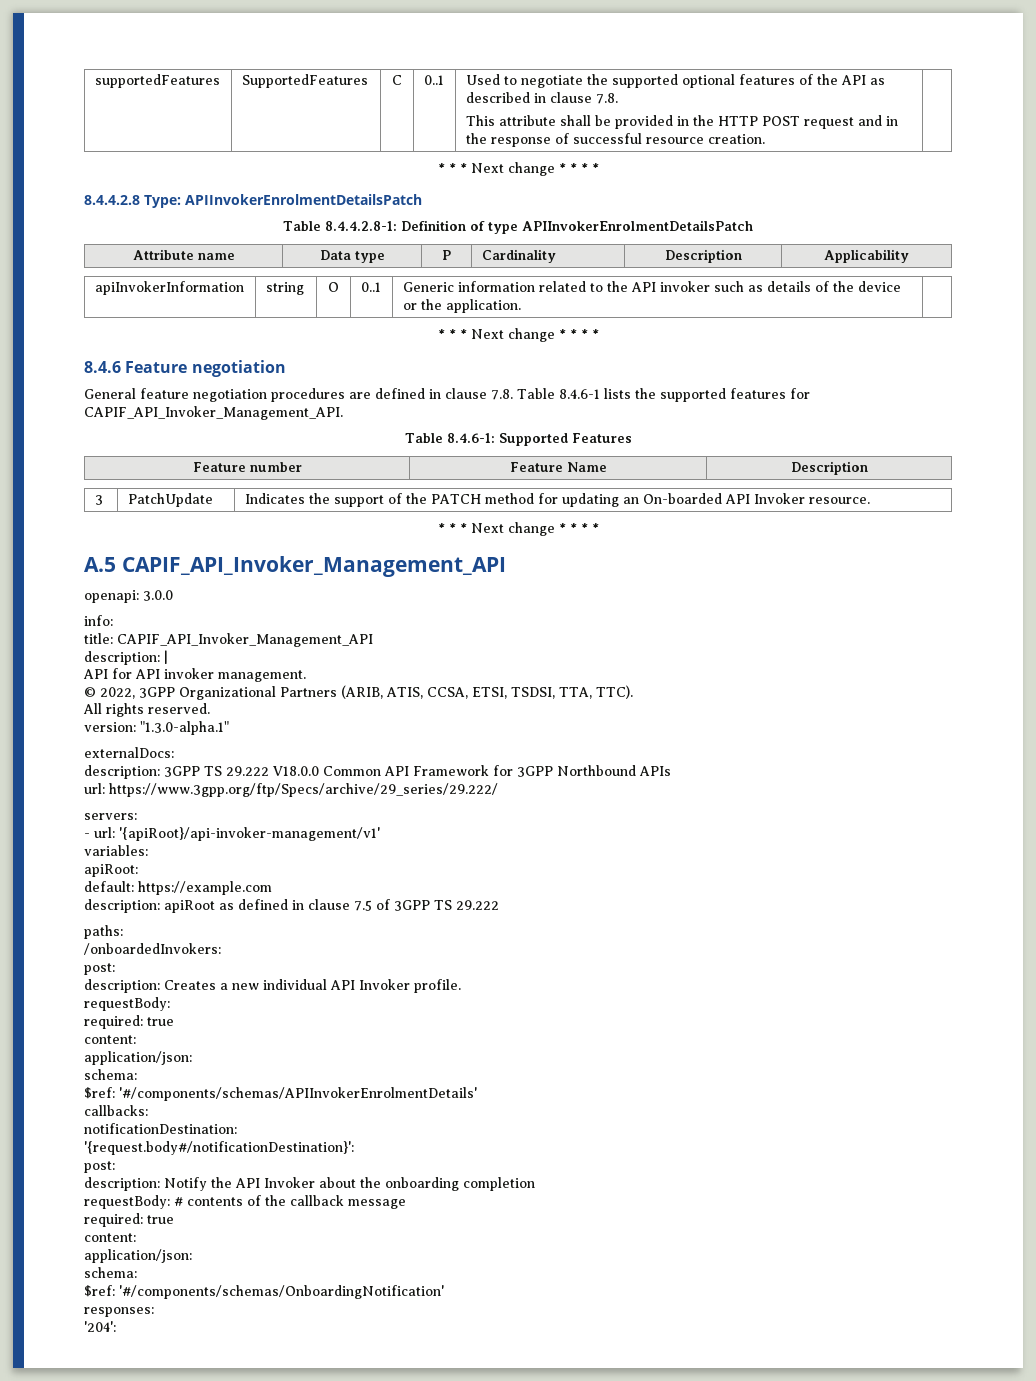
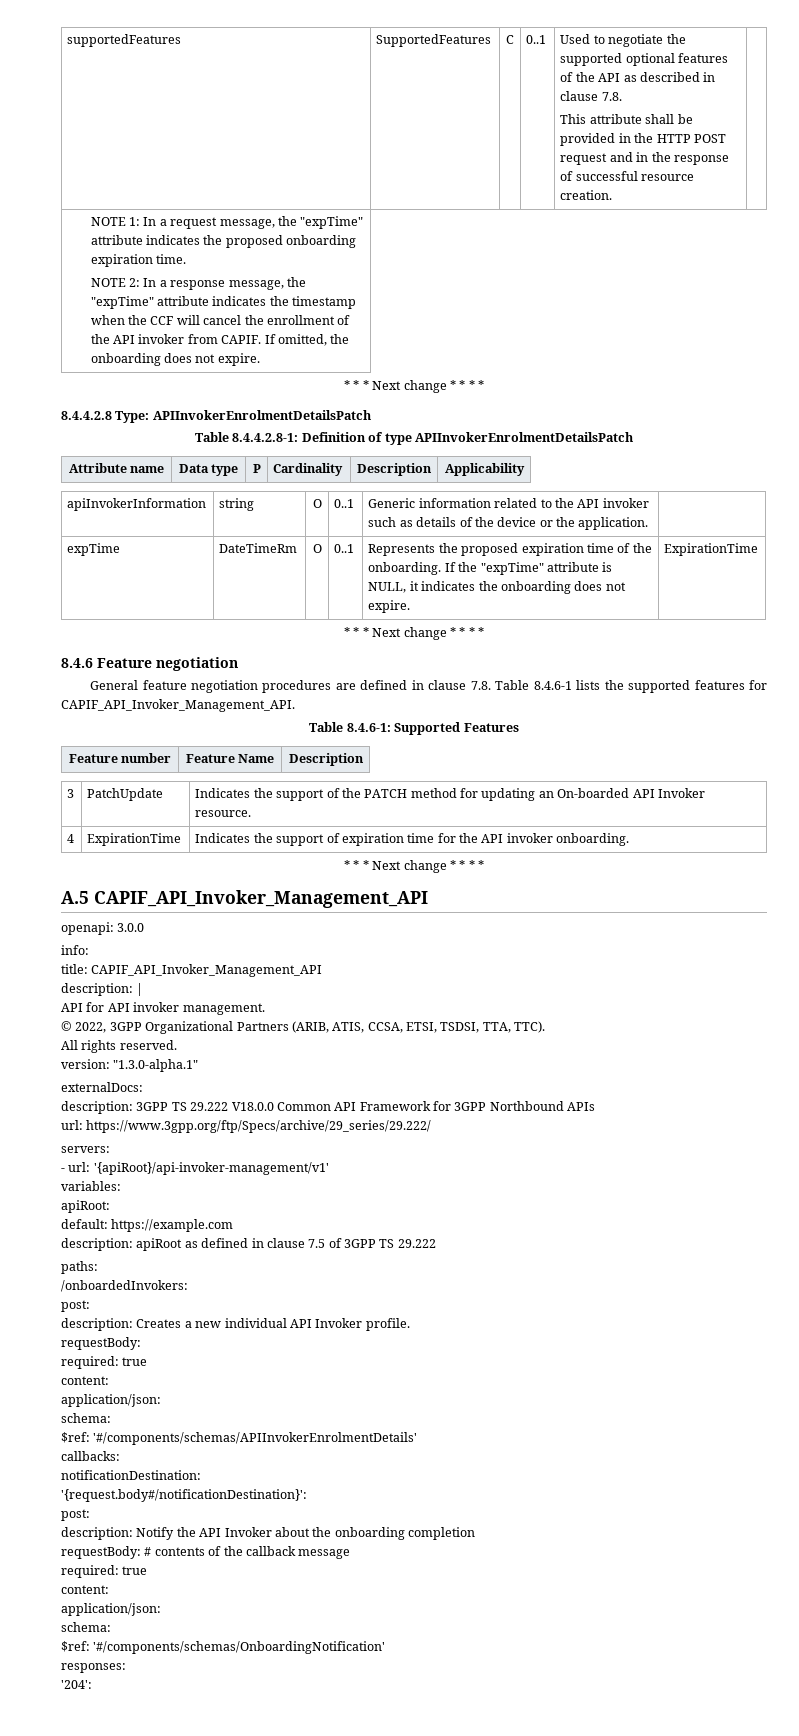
+ NOTE 1: In a request message, the "expTime" attribute indicates the proposed onboarding expiration time.
+ NOTE 2: In a response message, the "expTime" attribute indicates the timestamp when the CCF will cancel the enrollment of the API invoker from CAPIF. If omitted, the onboarding does not expire.
+ expTime | DateTimeRm | O | 0..1 | Represents the proposed expiration time of the onboarding. If the "expTime" attribute is NULL, it indicates the onboarding does not expire. | ExpirationTime
+ 4 | ExpirationTime | Indicates the support of expiration time for the API invoker onboarding.

